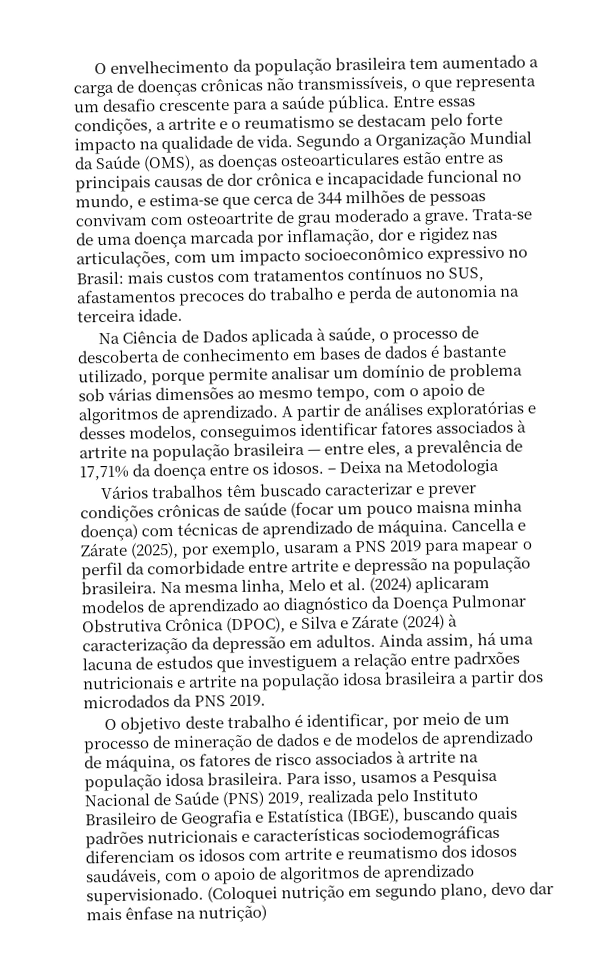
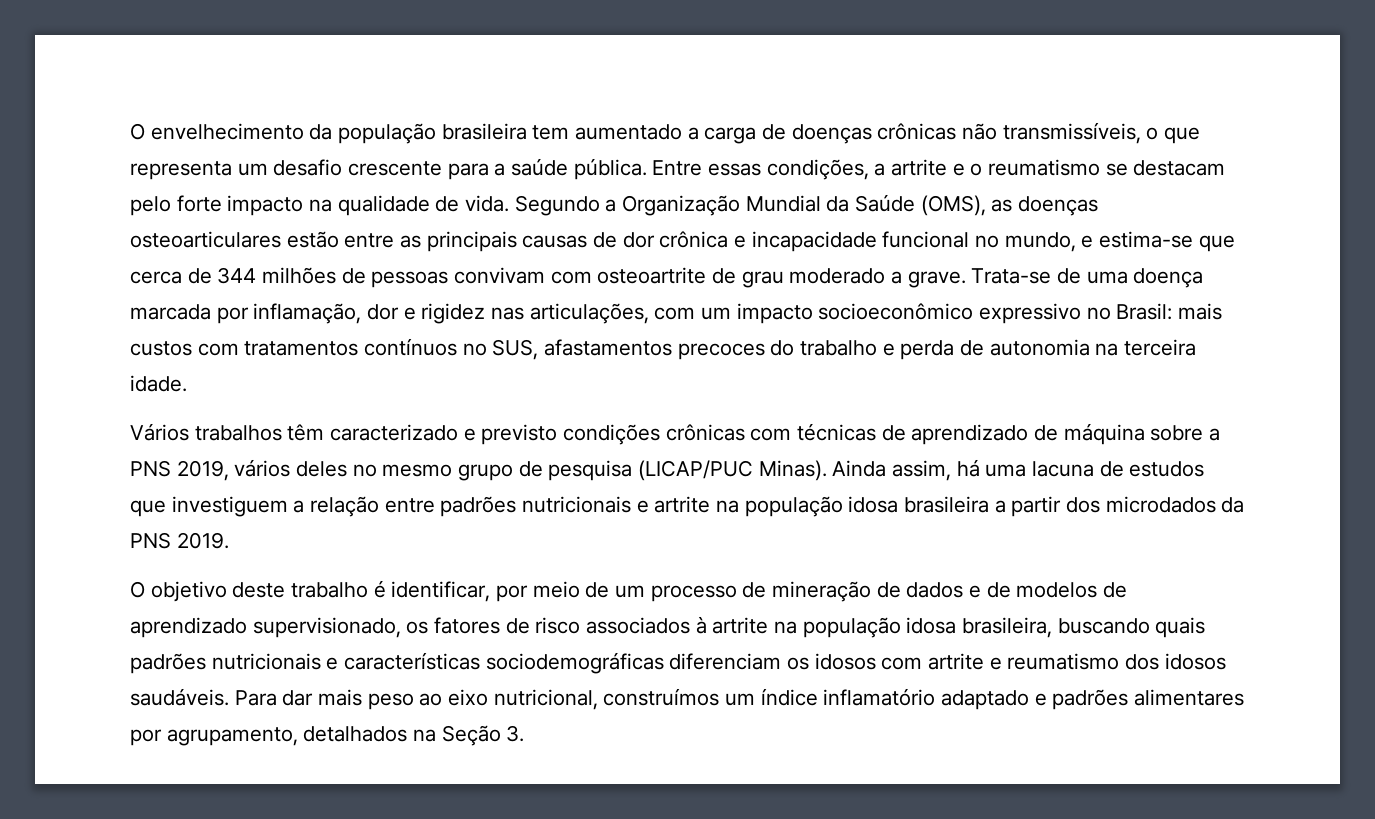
- Na Ciência de Dados aplicada à saúde, o processo de descoberta de conhecimento em bases de dados é bastante utilizado, porque permite analisar um domínio de problema sob várias dimensões ao mesmo tempo, com o apoio de algoritmos de aprendizado. A partir de análises exploratórias e desses modelos, conseguimos identificar fatores associados à artrite na população brasileira — entre eles, a prevalência de 17,71% da doença entre os idosos. – Deixa na Metodologia
- Vários trabalhos têm buscado caracterizar e prever condições crônicas de saúde (focar um pouco maisna minha doença) com técnicas de aprendizado de máquina. Cancella e Zárate (2025), por exemplo, usaram a PNS 2019 para mapear o perfil da comorbidade entre artrite e depressão na população brasileira. Na mesma linha, Melo et al. (2024) aplicaram modelos de aprendizado ao diagnóstico da Doença Pulmonar Obstrutiva Crônica (DPOC), e Silva e Zárate (2024) à caracterização da depressão em adultos.
+ Vários trabalhos têm caracterizado e previsto condições crônicas com técnicas de aprendizado de máquina sobre a PNS 2019, vários deles no mesmo grupo de pesquisa (LICAP/PUC Minas).
- Ainda assim, há uma lacuna de estudos que investiguem a relação entre padrxões nutricionais e artrite na população idosa brasileira a partir dos microdados da PNS 2019.
+ Ainda assim, há uma lacuna de estudos que investiguem a relação entre padrões nutricionais e artrite na população idosa brasileira a partir dos microdados da PNS 2019.
- O objetivo deste trabalho é identificar, por meio de um processo de mineração de dados e de modelos de aprendizado de máquina, os fatores de risco associados à artrite na população idosa brasileira. Para isso, usamos a Pesquisa Nacional de Saúde (PNS) 2019, realizada pelo Instituto Brasileiro de Geografia e Estatística (IBGE), buscando quais padrões nutricionais e características sociodemográficas diferenciam os idosos com artrite e reumatismo dos idosos saudáveis, com o apoio de algoritmos de aprendizado supervisionado. (Coloquei nutrição em segundo plano, devo dar mais ênfase na nutrição)
+ O objetivo deste trabalho é identificar, por meio de um processo de mineração de dados e de modelos de aprendizado supervisionado, os fatores de risco associados à artrite na população idosa brasileira, buscando quais padrões nutricionais e características sociodemográficas diferenciam os idosos com artrite e reumatismo dos idosos saudáveis. Para dar mais peso ao eixo nutricional, construímos um índice inflamatório adaptado e padrões alimentares por agrupamento, detalhados na Seção 3.

